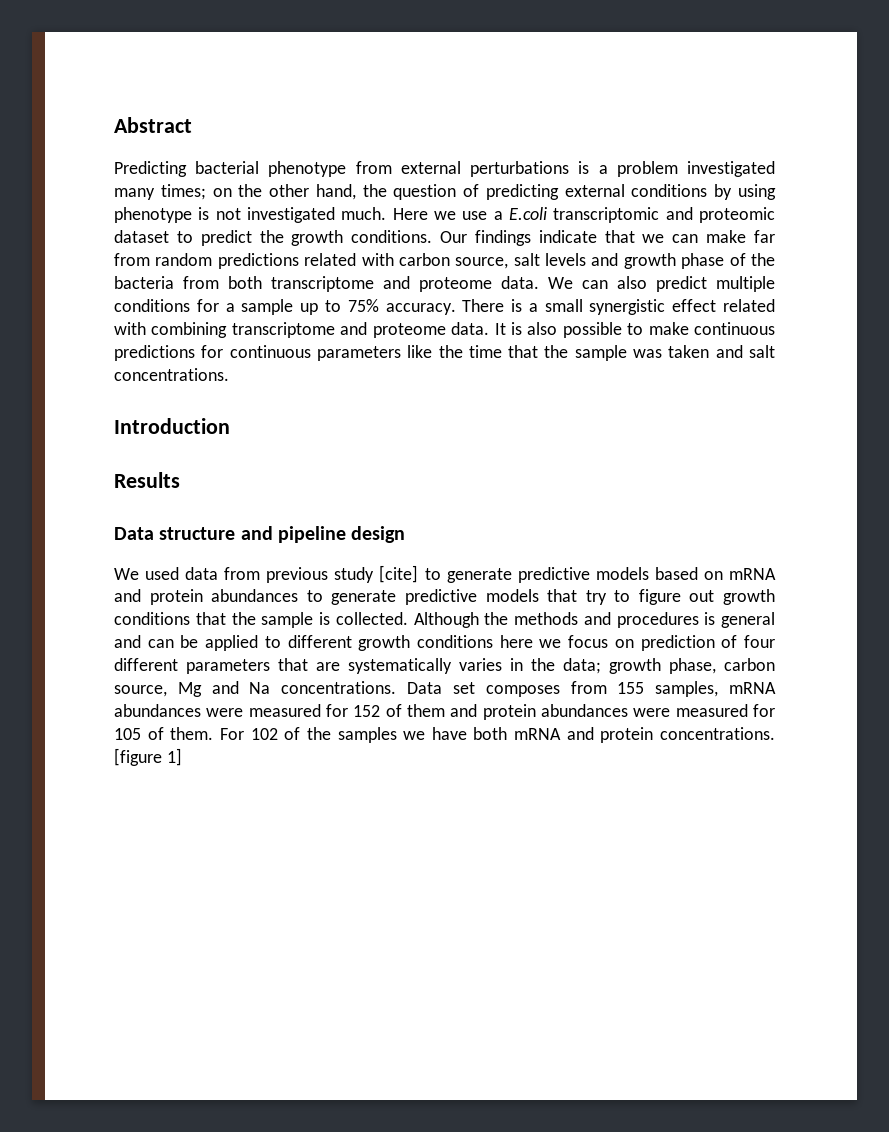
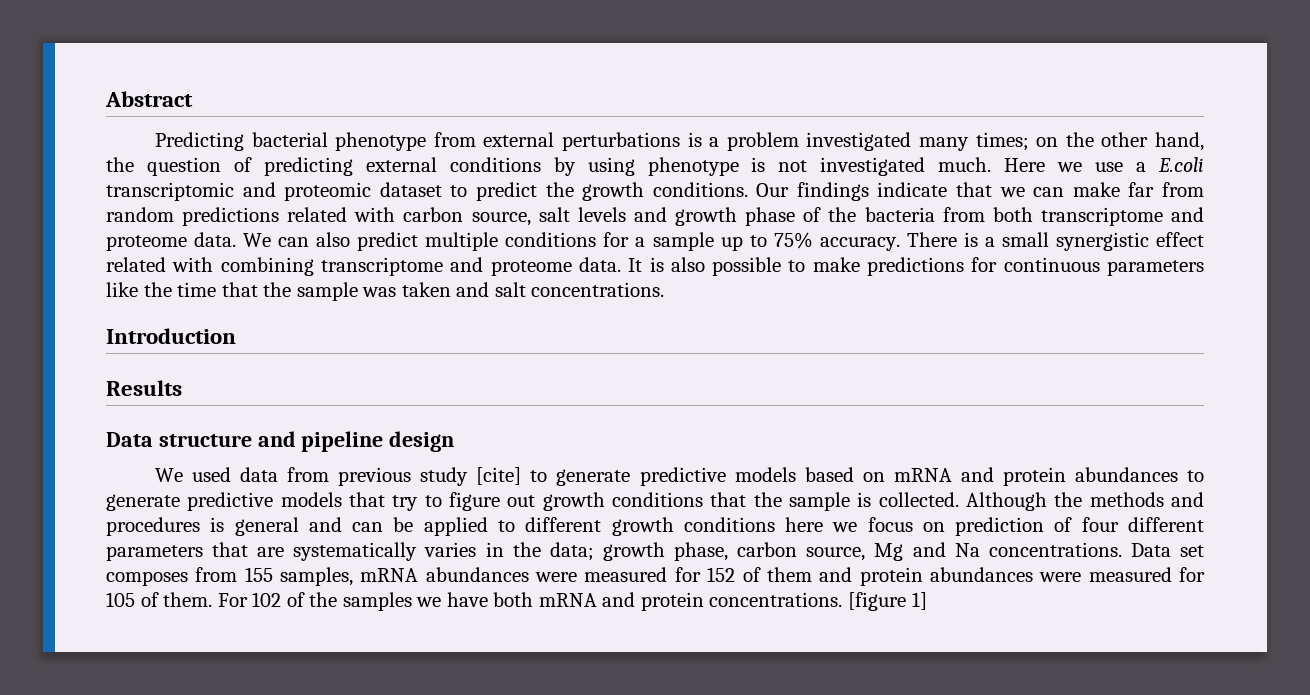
- It is also possible to make continuous predictions for continuous parameters like the time that the sample was taken and salt concentrations.
+ It is also possible to make predictions for continuous parameters like the time that the sample was taken and salt concentrations.

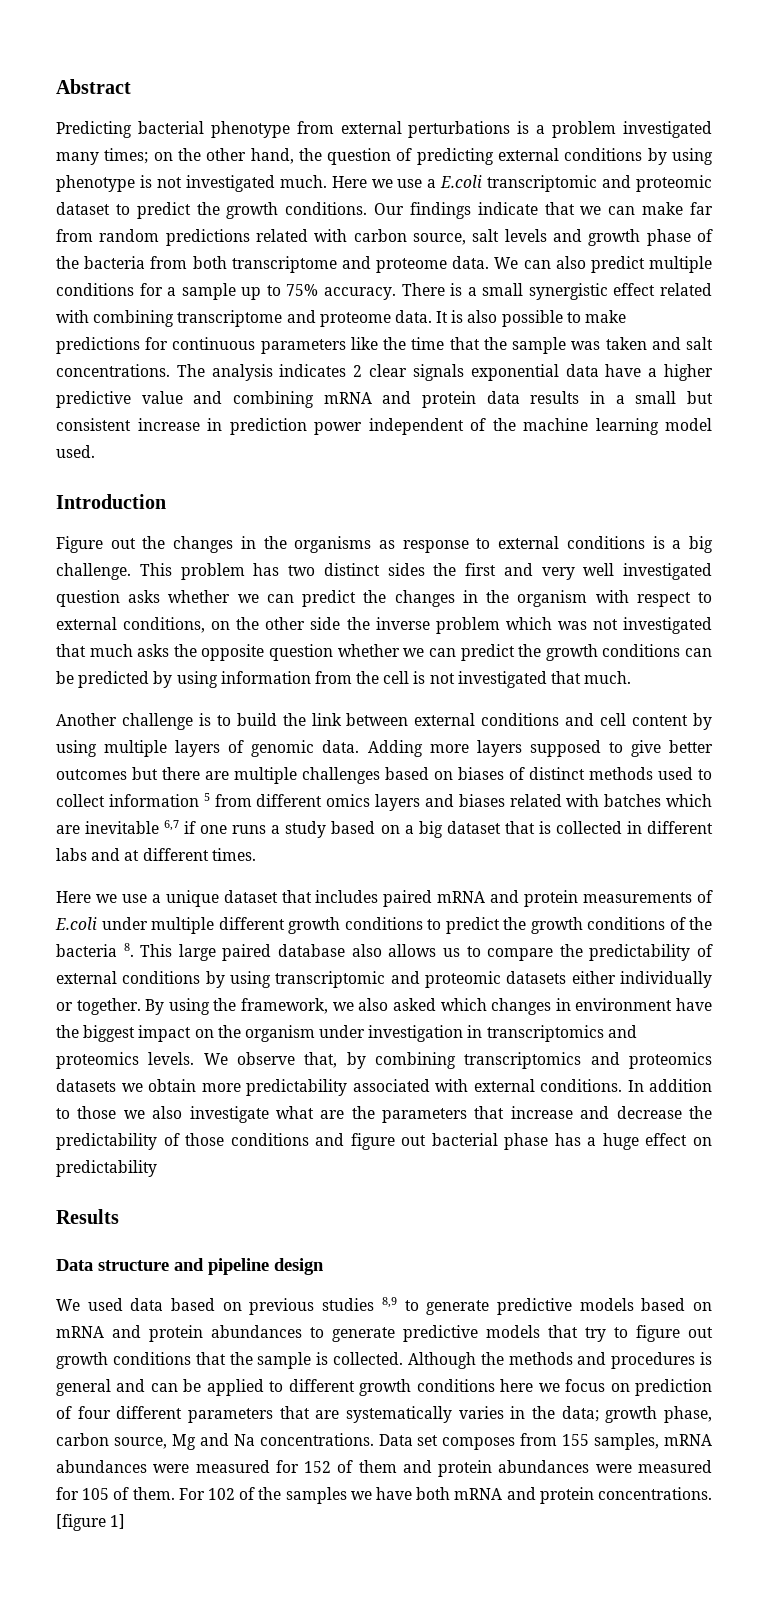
- It is also possible to make predictions for continuous parameters like the time that the sample was taken and salt concentrations.
+ It is also possible to make predictions for continuous parameters like the time that the sample was taken and salt concentrations. The analysis indicates 2 clear signals exponential data have a higher predictive value and combining mRNA and protein data results in a small but consistent increase in prediction power independent of the machine learning model used.
  Introduction
+ Figure out the changes in the organisms as response to external conditions is a big challenge. This problem has two distinct sides the first and very well investigated question asks whether we can predict the changes in the organism with respect to external conditions, on the other side the inverse problem which was not investigated that much asks the opposite question whether we can predict the growth conditions can be predicted by using information from the cell is not investigated that much.
+ Another challenge is to build the link between external conditions and cell content by using multiple layers of genomic data. Adding more layers supposed to give better outcomes but there are multiple challenges based on biases of distinct methods used to collect information 5 from different omics layers and biases related with batches which are inevitable 6,7 if one runs a study based on a big dataset that is collected in different labs and at different times.
+ Here we use a unique dataset that includes paired mRNA and protein measurements of E.coli under multiple different growth conditions to predict the growth conditions of the bacteria 8. This large paired database also allows us to compare the predictability of external conditions by using transcriptomic and proteomic datasets either individually or together. By using the framework, we also asked which changes in environment have the biggest impact on the organism under investigation in transcriptomics and proteomics levels. We observe that, by combining transcriptomics and proteomics datasets we obtain more predictability associated with external conditions. In addition to those we also investigate what are the parameters that increase and decrease the predictability of those conditions and figure out bacterial phase has a huge effect on predictability
- We used data from previous study [cite] to generate predictive models based on mRNA and protein abundances to generate predictive models that try to figure out growth conditions that the sample is collected.
+ We used data based on previous studies 8,9 to generate predictive models based on mRNA and protein abundances to generate predictive models that try to figure out growth conditions that the sample is collected.

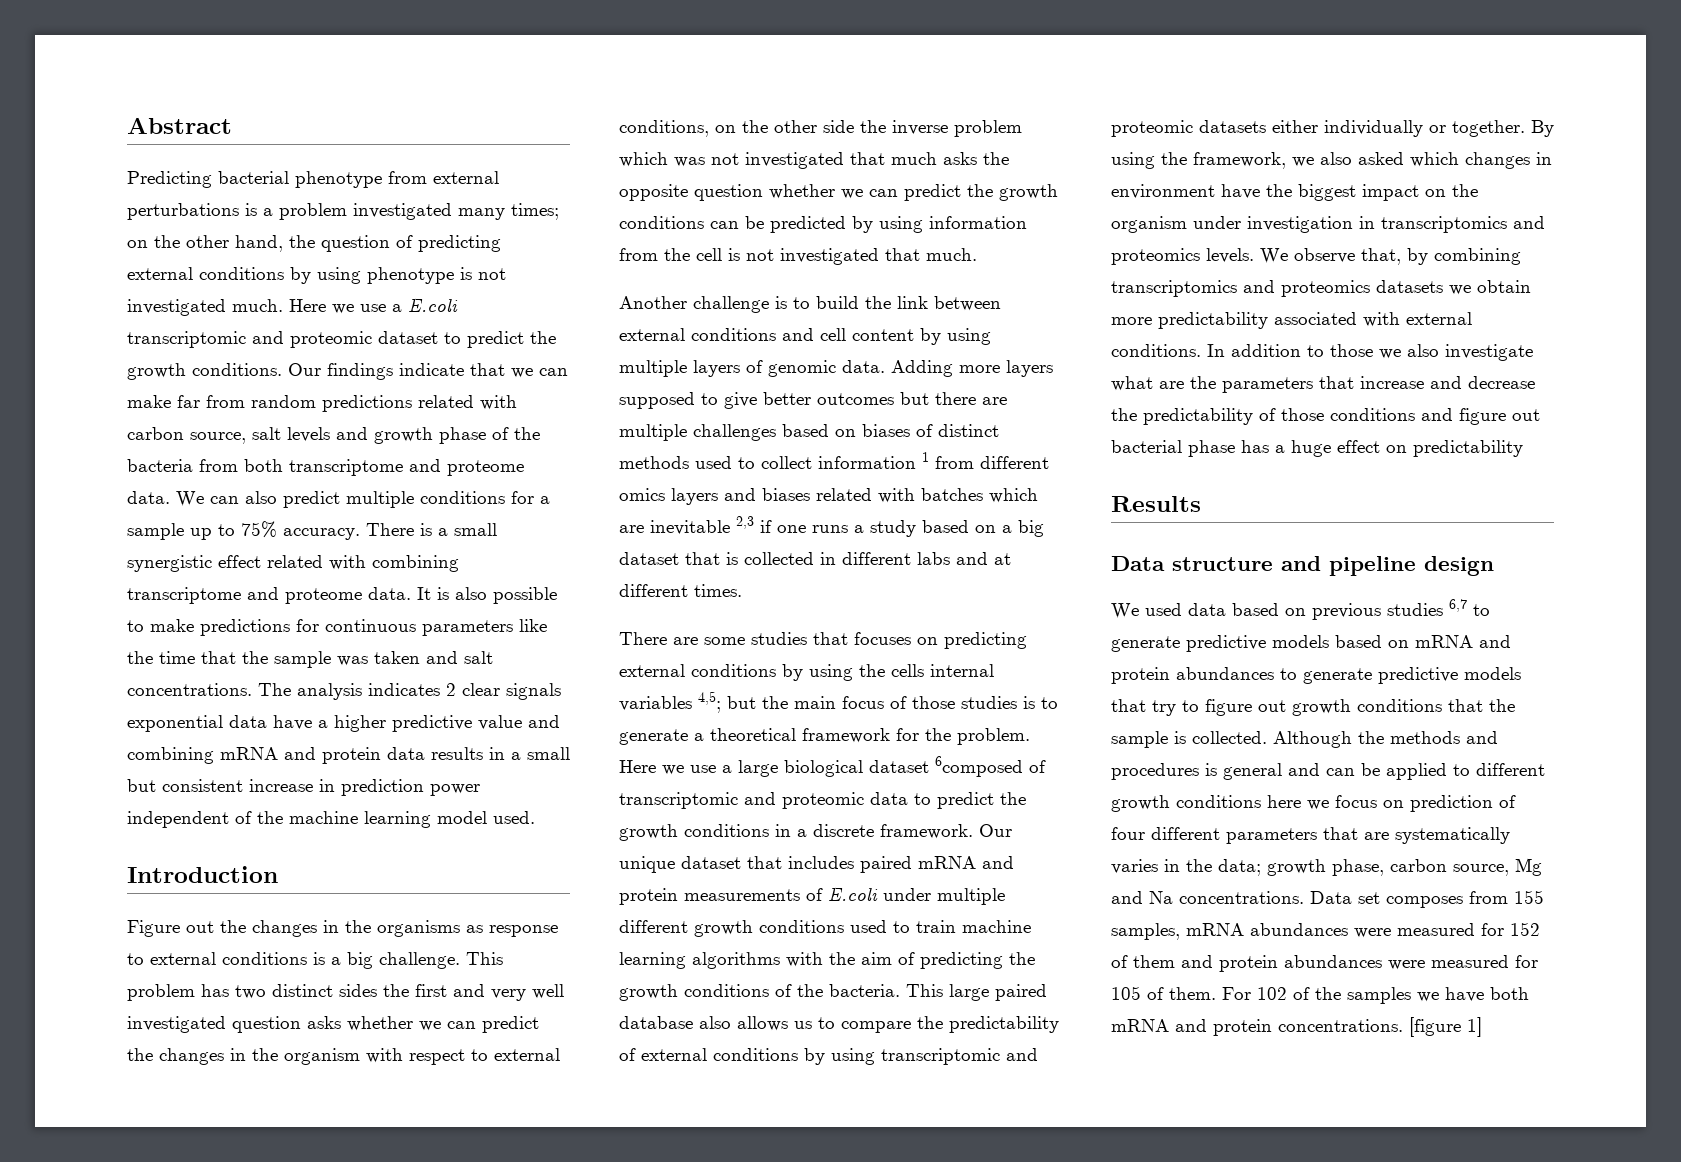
- Adding more layers supposed to give better outcomes but there are multiple challenges based on biases of distinct methods used to collect information 5 from different omics layers and biases related with batches which are inevitable 6,7 if one runs a study based on a big dataset that is collected in different labs and at different times.
+ Adding more layers supposed to give better outcomes but there are multiple challenges based on biases of distinct methods used to collect information 1 from different omics layers and biases related with batches which are inevitable 2,3 if one runs a study based on a big dataset that is collected in different labs and at different times.
- Here we use a unique dataset that includes paired mRNA and protein measurements of E.coli under multiple different growth conditions to predict the growth conditions of the bacteria 8. This large paired database also allows us to compare the predictability of external conditions by using transcriptomic and proteomic datasets either individually or together.
+ There are some studies that focuses on predicting external conditions by using the cells internal variables 4,5; but the main focus of those studies is to generate a theoretical framework for the problem. Here we use a large biological dataset 6composed of transcriptomic and proteomic data to predict the growth conditions in a discrete framework. Our unique dataset that includes paired mRNA and protein measurements of E.coli under multiple different growth conditions used to train machine learning algorithms with the aim of predicting the growth conditions of the bacteria. This large paired database also allows us to compare the predictability of external conditions by using transcriptomic and proteomic datasets either individually or together.
- We used data based on previous studies 8,9 to generate predictive models based on mRNA and protein abundances to generate predictive models that try to figure out growth conditions that the sample is collected.
+ We used data based on previous studies 6,7 to generate predictive models based on mRNA and protein abundances to generate predictive models that try to figure out growth conditions that the sample is collected.

